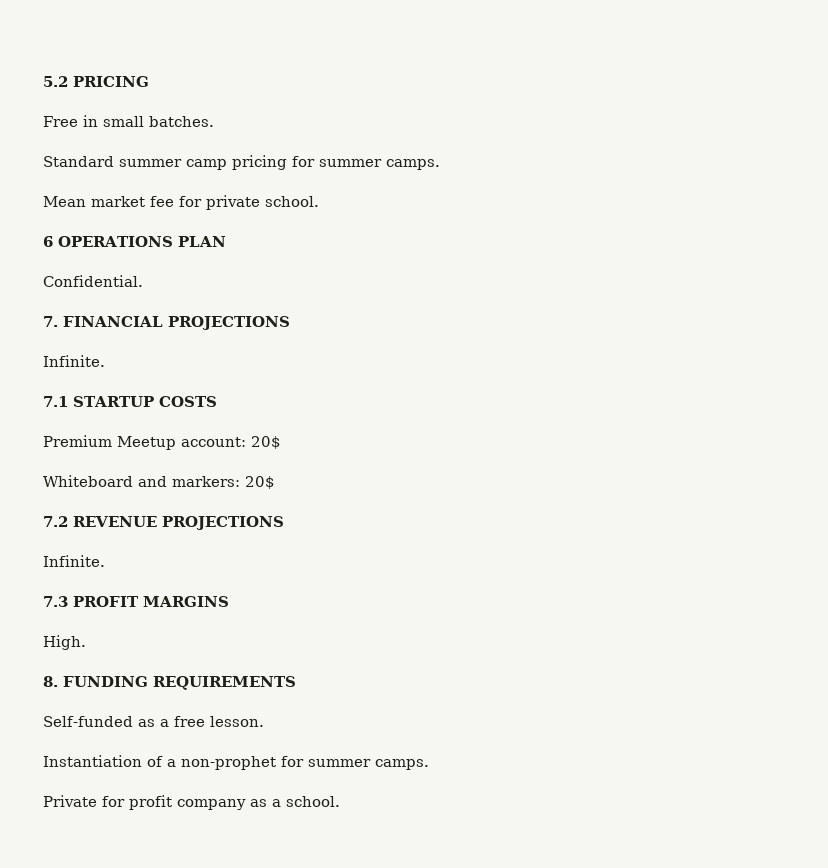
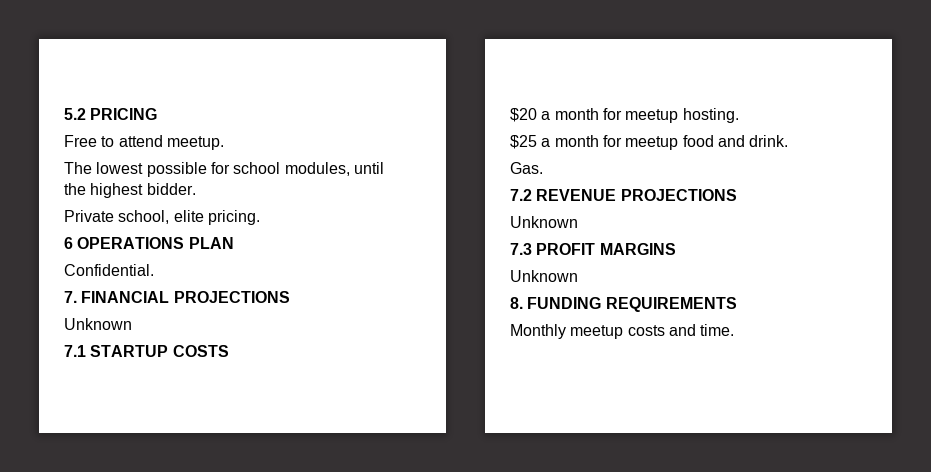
- Free in small batches.
- Standard summer camp pricing for summer camps.
- Mean market fee for private school.
+ Free to attend meetup.
+ The lowest possible for school modules, until the highest bidder.
+ Private school, elite pricing.
  7. FINANCIAL PROJECTIONS
- Infinite.
+ Unknown
- Premium Meetup account: 20$
- Whiteboard and markers: 20$
+ $20 a month for meetup hosting.
+ $25 a month for meetup food and drink.
+ Gas.
  7.2 REVENUE PROJECTIONS
- Infinite.
+ Unknown
  7.3 PROFIT MARGINS
- High.
+ Unknown
- Self-funded as a free lesson.
- Instantiation of a non-prophet for summer camps.
- Private for profit company as a school.
+ Monthly meetup costs and time.

